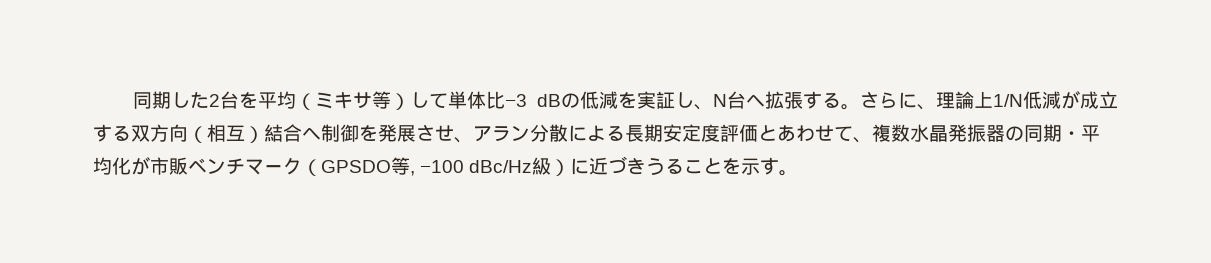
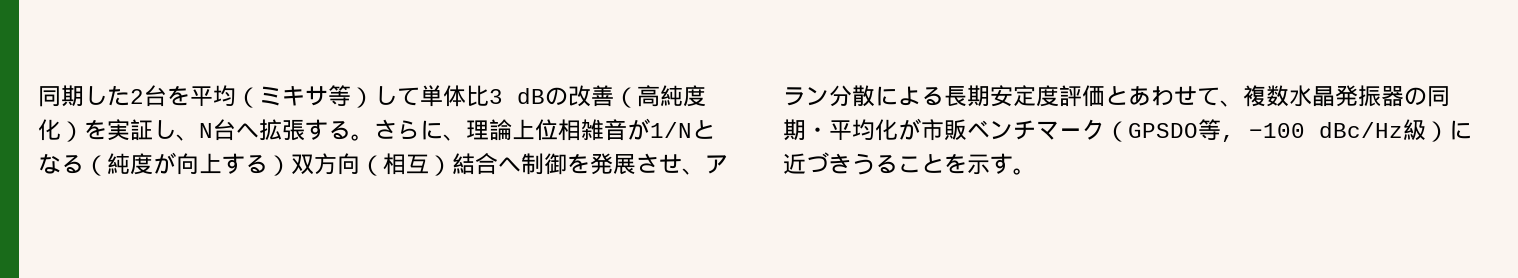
- 同期した2台を平均（ミキサ等）して単体比−3 dBの低減を実証し、N台へ拡張する。
+ 同期した2台を平均（ミキサ等）して単体比3 dBの改善（高純度化）を実証し、N台へ拡張する。
- さらに、理論上1/N低減が成立する双方向（相互）結合へ制御を発展させ、アラン分散による長期安定度評価とあわせて、複数水晶発振器の同期・平均化が市販ベンチマーク（GPSDO等, −100 dBc/Hz級）に近づきうることを示す。
+ さらに、理論上位相雑音が1/Nとなる（純度が向上する）双方向（相互）結合へ制御を発展させ、アラン分散による長期安定度評価とあわせて、複数水晶発振器の同期・平均化が市販ベンチマーク（GPSDO等, −100 dBc/Hz級）に近づきうることを示す。

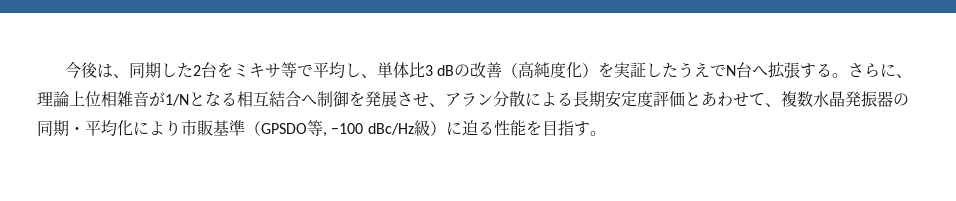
- 同期した2台を平均（ミキサ等）して単体比3 dBの改善（高純度化）を実証し、N台へ拡張する。
+ 今後は、同期した2台をミキサ等で平均し、単体比3 dBの改善（高純度化）を実証したうえでN台へ拡張する。
- さらに、理論上位相雑音が1/Nとなる（純度が向上する）双方向（相互）結合へ制御を発展させ、アラン分散による長期安定度評価とあわせて、複数水晶発振器の同期・平均化が市販ベンチマーク（GPSDO等, −100 dBc/Hz級）に近づきうることを示す。
+ さらに、理論上位相雑音が1/Nとなる相互結合へ制御を発展させ、アラン分散による長期安定度評価とあわせて、複数水晶発振器の同期・平均化により市販基準（GPSDO等, −100 dBc/Hz級）に迫る性能を目指す。

